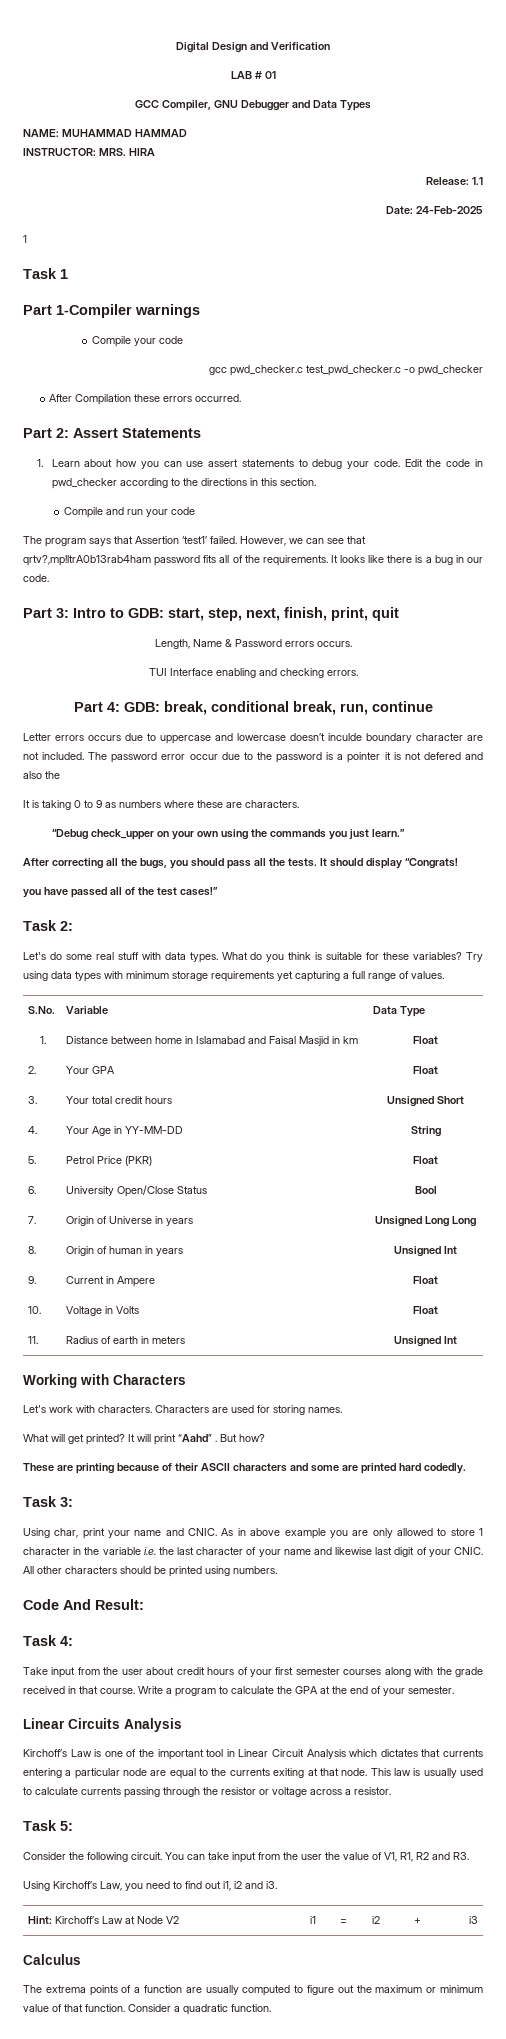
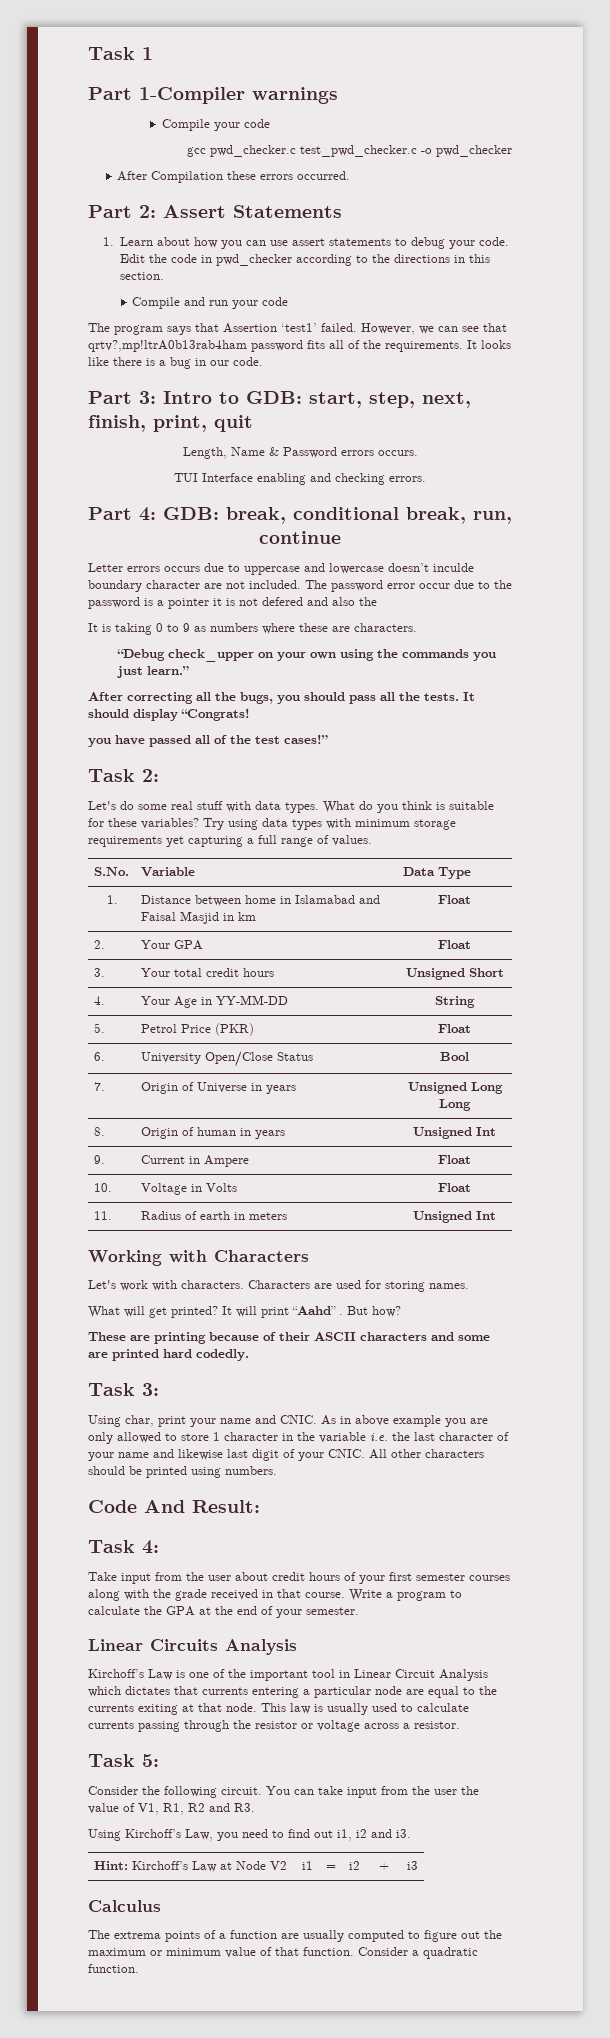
- Digital Design and Verification
- LAB # 01
- GCC Compiler, GNU Debugger and Data Types
- NAME: MUHAMMAD HAMMAD
- INSTRUCTOR: MRS. HIRA
- Release: 1.1
- Date: 24-Feb-2025
- 1

